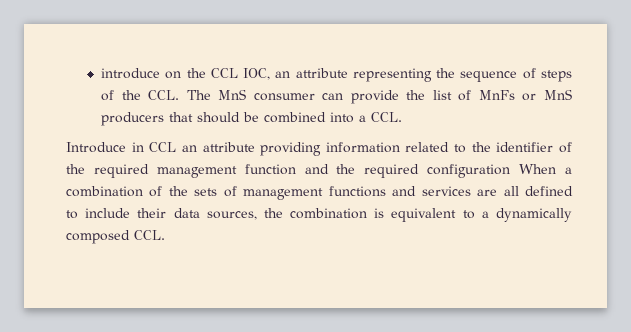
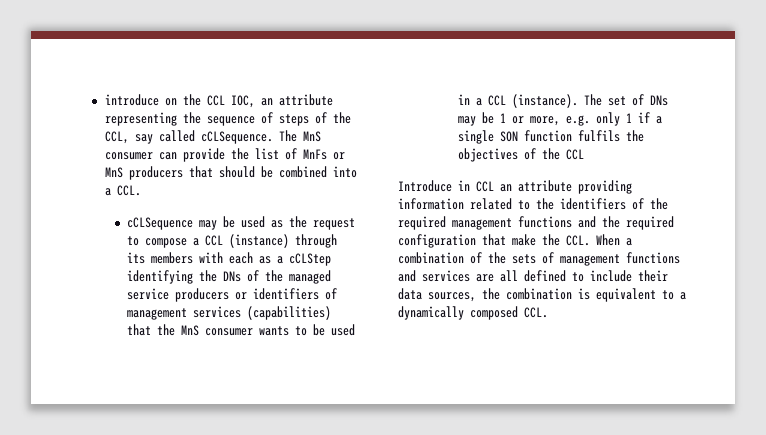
- introduce on the CCL IOC, an attribute representing the sequence of steps of the CCL. The MnS consumer can provide the list of MnFs or MnS producers that should be combined into a CCL.
+ introduce on the CCL IOC, an attribute representing the sequence of steps of the CCL, say called cCLSequence. The MnS consumer can provide the list of MnFs or MnS producers that should be combined into a CCL.
+ cCLSequence may be used as the request to compose a CCL (instance) through its members with each as a cCLStep identifying the DNs of the managed service producers or identifiers of management services (capabilities) that the MnS consumer wants to be used in a CCL (instance). The set of DNs may be 1 or more, e.g. only 1 if a single SON function fulfils the objectives of the CCL
- Introduce in CCL an attribute providing information related to the identifier of the required management function and the required configuration When a combination of the sets of management functions and services are all defined to include their data sources, the combination is equivalent to a dynamically composed CCL.
+ Introduce in CCL an attribute providing information related to the identifiers of the required management functions and the required configuration that make the CCL. When a combination of the sets of management functions and services are all defined to include their data sources, the combination is equivalent to a dynamically composed CCL.

